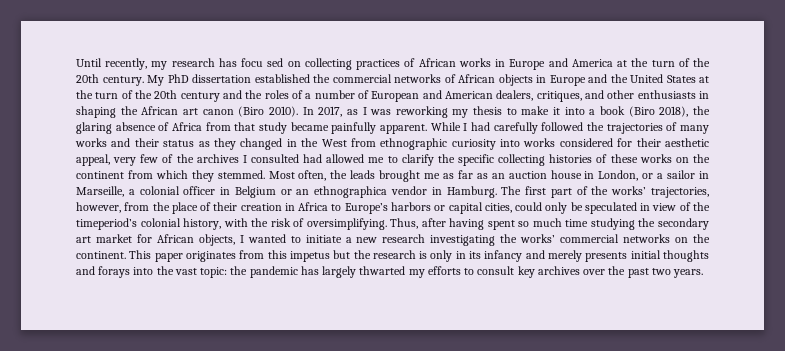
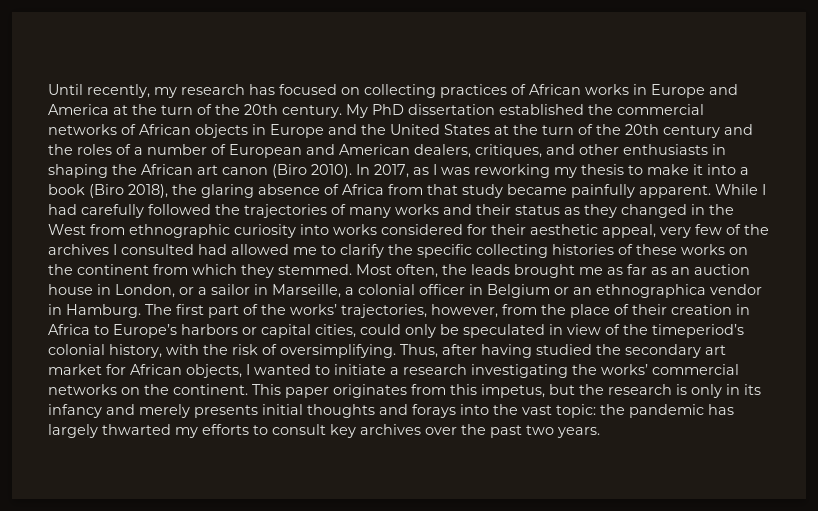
- Until recently, my research has focu sed on collecting practices of African works in Europe and America at the turn of the 20th century.
+ Until recently, my research has focused on collecting practices of African works in Europe and America at the turn of the 20th century.
- Thus, after having spent so much time studying the secondary art market for African objects, I wanted to initiate a new research investigating the works’ commercial networks on the continent.
+ Thus, after having studied the secondary art market for African objects, I wanted to initiate a research investigating the works’ commercial networks on the continent.
- This paper originates from this impetus but the research is only in its infancy and merely presents initial thoughts and forays into the vast topic: the pandemic has largely thwarted my efforts to consult key archives over the past two years.
+ This paper originates from this impetus, but the research is only in its infancy and merely presents initial thoughts and forays into the vast topic: the pandemic has largely thwarted my efforts to consult key archives over the past two years.

